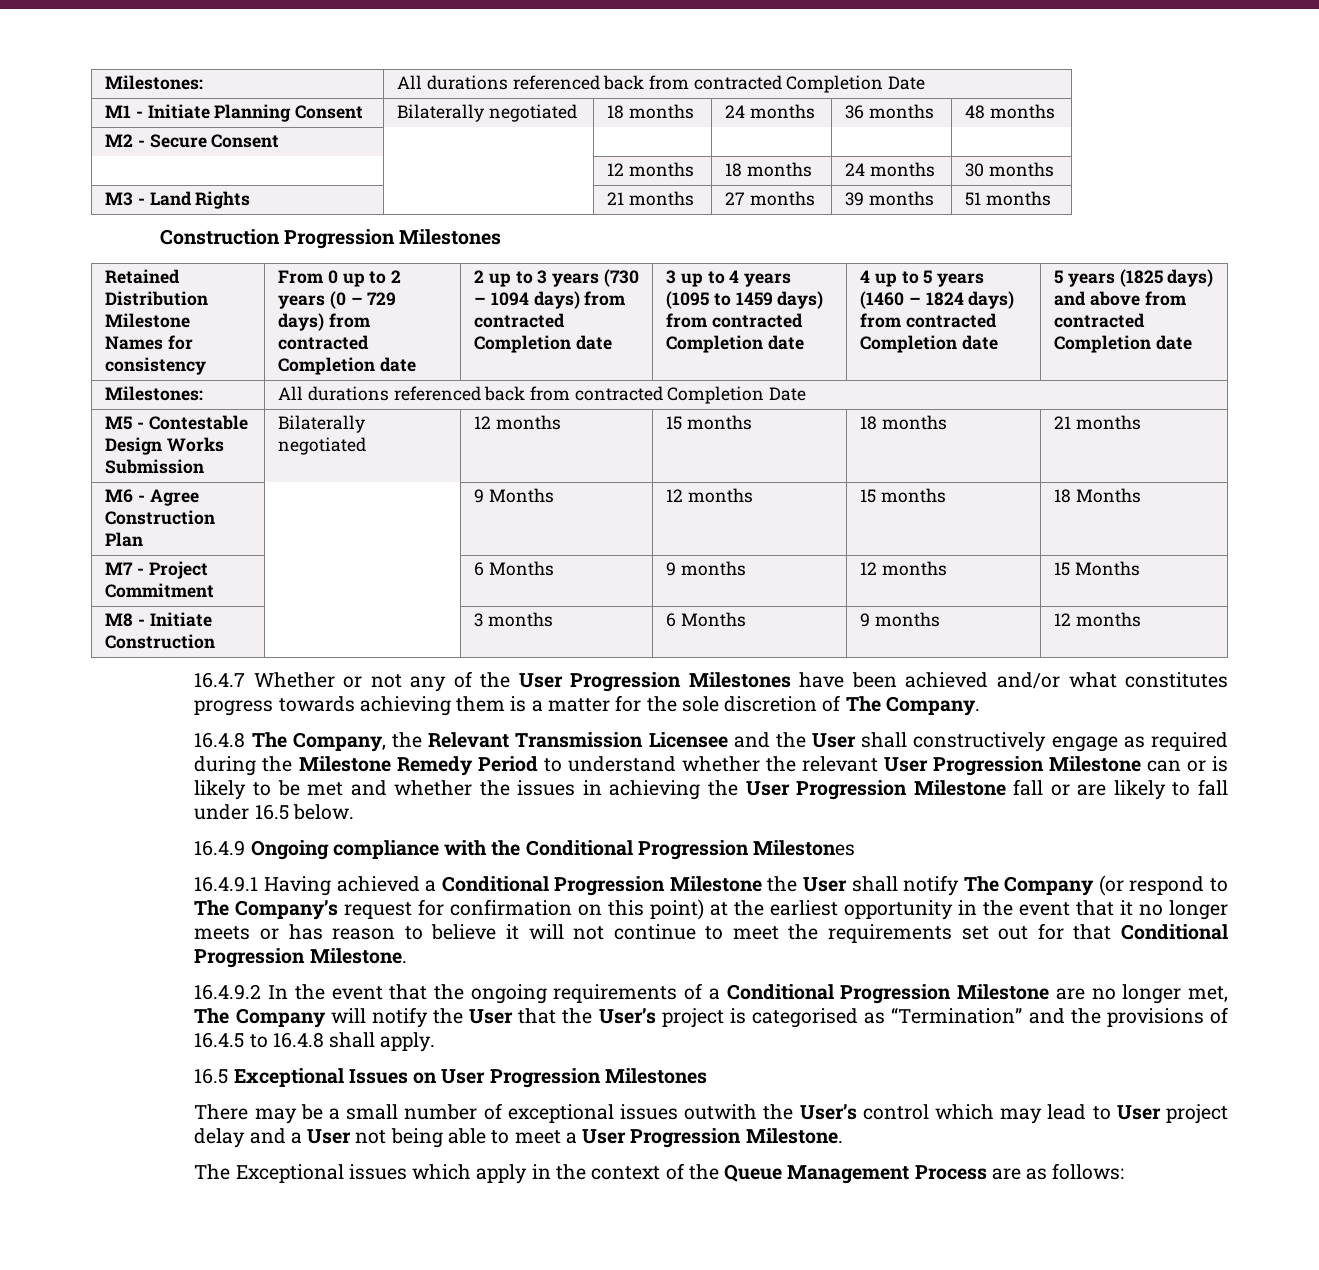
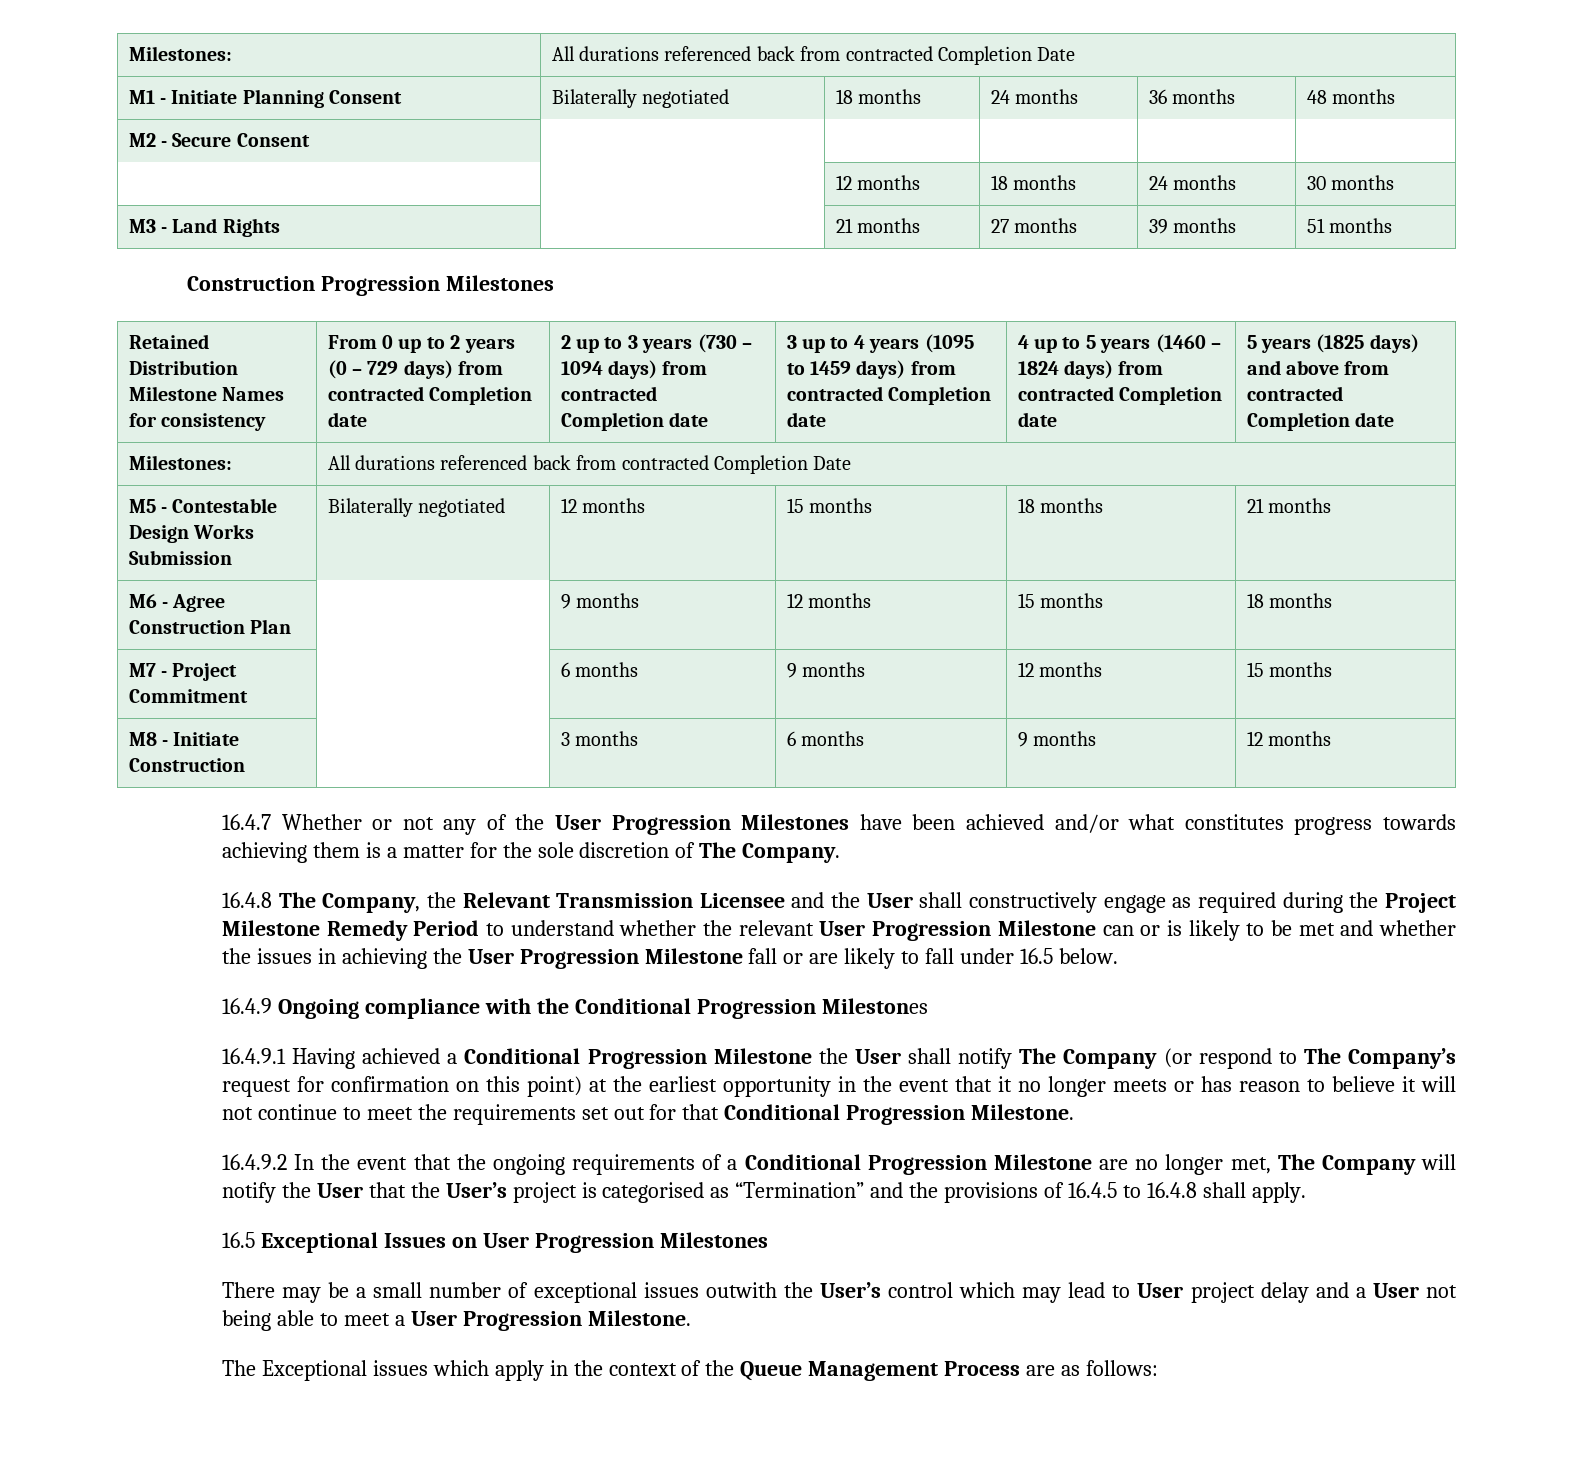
- M6 - Agree Construction Plan | | 9 Months | 12 months | 15 months | 18 Months
+ M6 - Agree Construction Plan | | 9 months | 12 months | 15 months | 18 months
- M7 - Project Commitment | | 6 Months | 9 months | 12 months | 15 Months
+ M7 - Project Commitment | | 6 months | 9 months | 12 months | 15 months
- M8 - Initiate Construction | | 3 months | 6 Months | 9 months | 12 months
+ M8 - Initiate Construction | | 3 months | 6 months | 9 months | 12 months
- 16.4.8 The Company, the Relevant Transmission Licensee and the User shall constructively engage as required during the Milestone Remedy Period to understand whether the relevant User Progression Milestone can or is likely to be met and whether the issues in achieving the User Progression Milestone fall or are likely to fall under 16.5 below.
+ 16.4.8 The Company, the Relevant Transmission Licensee and the User shall constructively engage as required during the Project Milestone Remedy Period to understand whether the relevant User Progression Milestone can or is likely to be met and whether the issues in achieving the User Progression Milestone fall or are likely to fall under 16.5 below.

